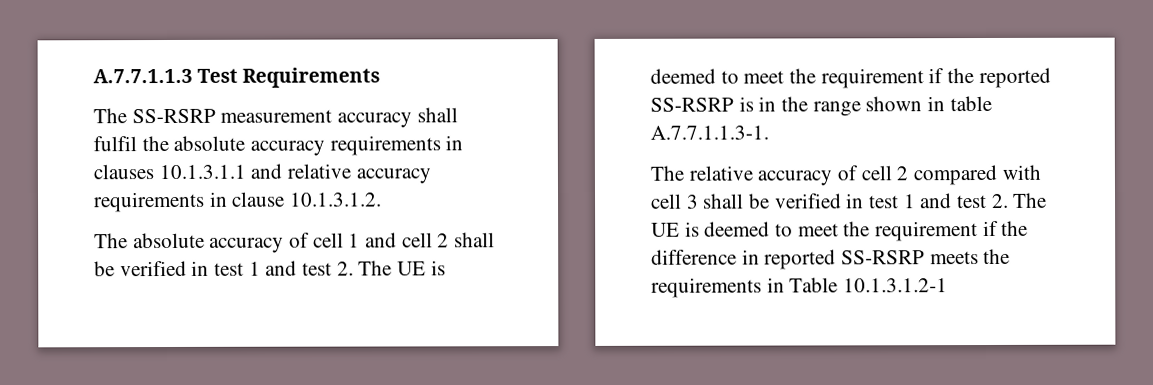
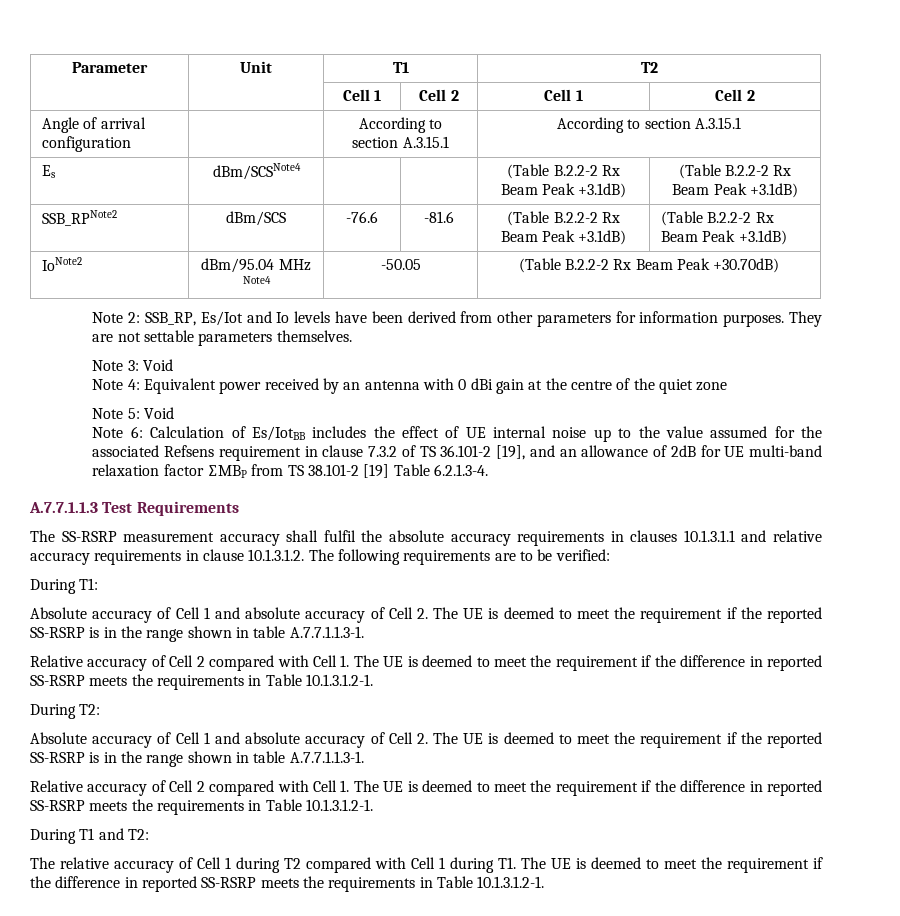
+ Parameter | Unit | T1 | T2
+ | | Cell 1 | Cell 2 | Cell 1 | Cell 2
+ Angle of arrival configuration | | According to section A.3.15.1 | According to section A.3.15.1
+ Es | dBm/SCSNote4 | | | (Table B.2.2-2 Rx Beam Peak +3.1dB) | (Table B.2.2-2 Rx Beam Peak +3.1dB)
+ SSB_RPNote2 | dBm/SCS | -76.6 | -81.6 | (Table B.2.2-2 Rx Beam Peak +3.1dB) | (Table B.2.2-2 Rx Beam Peak +3.1dB)
+ IoNote2 | dBm/95.04 MHz Note4 | -50.05 | (Table B.2.2-2 Rx Beam Peak +30.70dB)
+ Note 2: SSB_RP, Es/Iot and Io levels have been derived from other parameters for information purposes. They are not settable parameters themselves.
+ Note 3: Void
+ Note 4: Equivalent power received by an antenna with 0 dBi gain at the centre of the quiet zone
+ Note 5: Void
+ Note 6: Calculation of Es/IotBB includes the effect of UE internal noise up to the value assumed for the associated Refsens requirement in clause 7.3.2 of TS 36.101-2 [19], and an allowance of 2dB for UE multi-band relaxation factor ∑MBP from TS 38.101-2 [19] Table 6.2.1.3-4.
- The SS-RSRP measurement accuracy shall fulfil the absolute accuracy requirements in clauses 10.1.3.1.1 and relative accuracy requirements in clause 10.1.3.1.2.
- The absolute accuracy of cell 1 and cell 2 shall be verified in test 1 and test 2. The UE is deemed to meet the requirement if the reported SS-RSRP is in the range shown in table A.7.7.1.1.3-1.
- The relative accuracy of cell 2 compared with cell 3 shall be verified in test 1 and test 2. The UE is deemed to meet the requirement if the difference in reported SS-RSRP meets the requirements in Table 10.1.3.1.2-1
+ The SS-RSRP measurement accuracy shall fulfil the absolute accuracy requirements in clauses 10.1.3.1.1 and relative accuracy requirements in clause 10.1.3.1.2. The following requirements are to be verified:
+ During T1:
+ Absolute accuracy of Cell 1 and absolute accuracy of Cell 2. The UE is deemed to meet the requirement if the reported SS-RSRP is in the range shown in table A.7.7.1.1.3-1.
+ Relative accuracy of Cell 2 compared with Cell 1. The UE is deemed to meet the requirement if the difference in reported SS-RSRP meets the requirements in Table 10.1.3.1.2-1.
+ During T2:
+ Absolute accuracy of Cell 1 and absolute accuracy of Cell 2. The UE is deemed to meet the requirement if the reported SS-RSRP is in the range shown in table A.7.7.1.1.3-1.
+ Relative accuracy of Cell 2 compared with Cell 1. The UE is deemed to meet the requirement if the difference in reported SS-RSRP meets the requirements in Table 10.1.3.1.2-1.
+ During T1 and T2:
+ The relative accuracy of Cell 1 during T2 compared with Cell 1 during T1. The UE is deemed to meet the requirement if the difference in reported SS-RSRP meets the requirements in Table 10.1.3.1.2-1.

